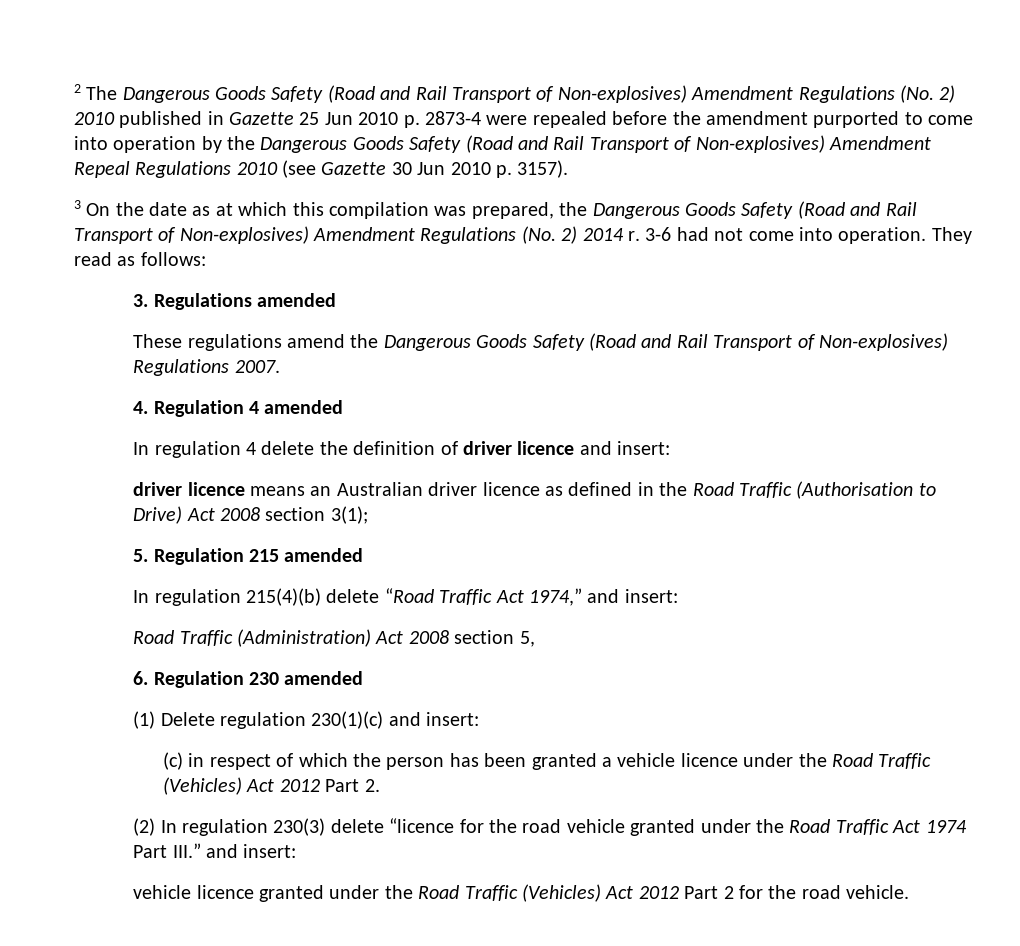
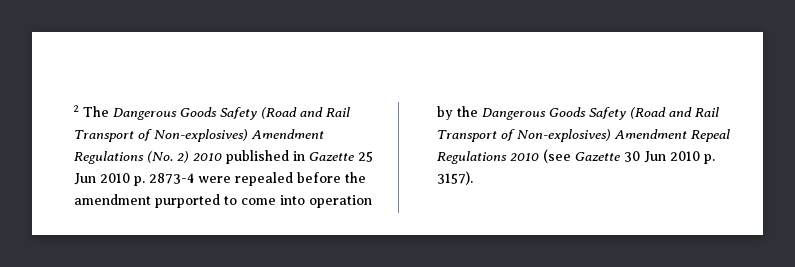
- 3 On the date as at which this compilation was prepared, the Dangerous Goods Safety (Road and Rail Transport of Non-explosives) Amendment Regulations (No. 2) 2014 r. 3-6 had not come into operation. They read as follows:
- 3. Regulations amended
- These regulations amend the Dangerous Goods Safety (Road and Rail Transport of Non-explosives) Regulations 2007.
- 4. Regulation 4 amended
- In regulation 4 delete the definition of driver licence and insert:
- driver licence means an Australian driver licence as defined in the Road Traffic (Authorisation to Drive) Act 2008 section 3(1);
- 5. Regulation 215 amended
- In regulation 215(4)(b) delete “Road Traffic Act 1974,” and insert:
- Road Traffic (Administration) Act 2008 section 5,
- 6. Regulation 230 amended
- (1) Delete regulation 230(1)(c) and insert:
- (c) in respect of which the person has been granted a vehicle licence under the Road Traffic (Vehicles) Act 2012 Part 2.
- (2) In regulation 230(3) delete “licence for the road vehicle granted under the Road Traffic Act 1974 Part III.” and insert:
- vehicle licence granted under the Road Traffic (Vehicles) Act 2012 Part 2 for the road vehicle.

